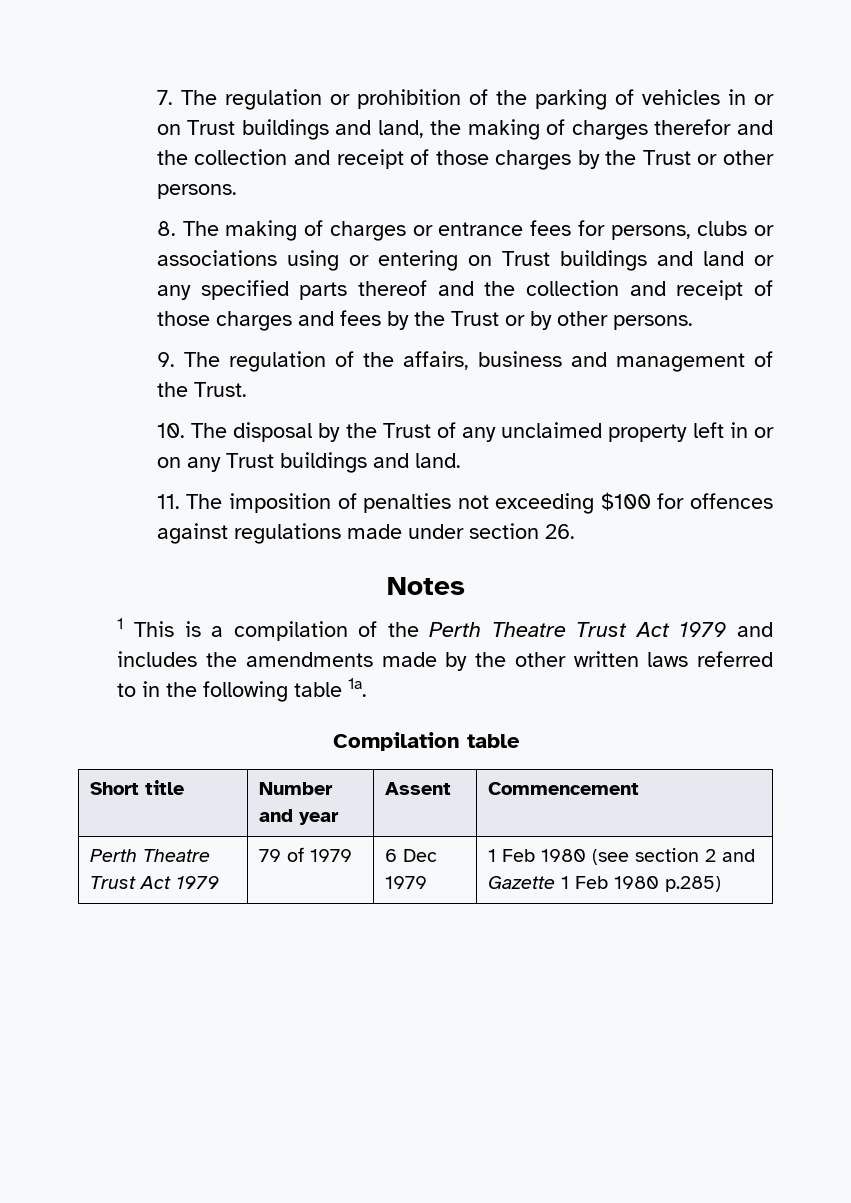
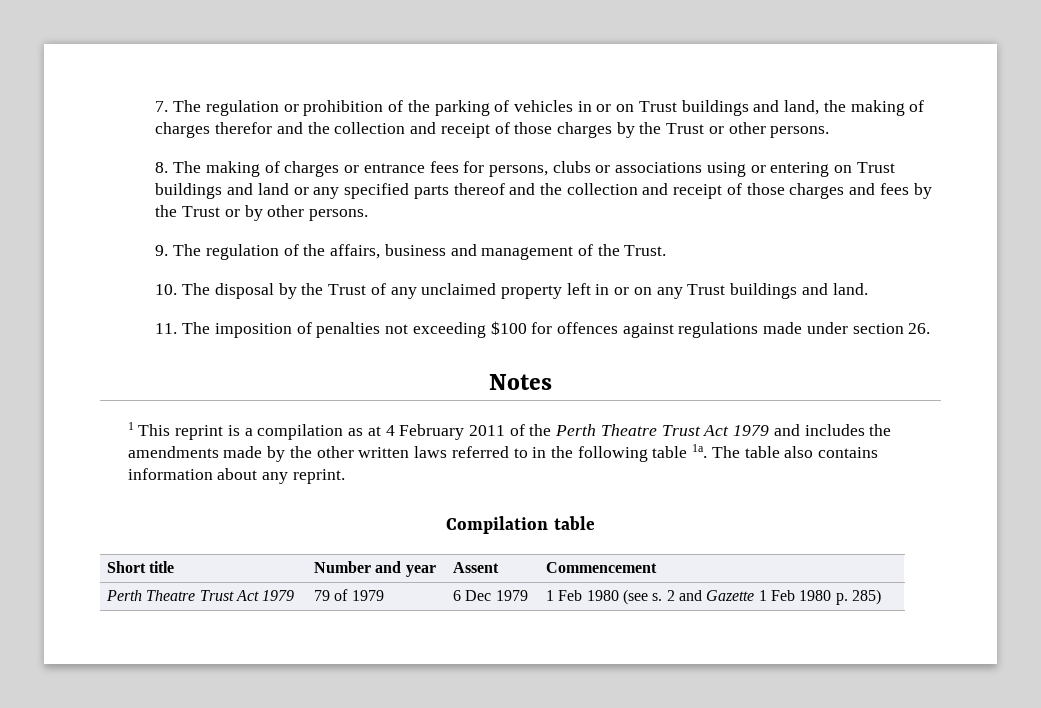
- 1 This is a compilation of the Perth Theatre Trust Act 1979 and includes the amendments made by the other written laws referred to in the following table 1a.
+ 1 This reprint is a compilation as at 4 February 2011 of the Perth Theatre Trust Act 1979 and includes the amendments made by the other written laws referred to in the following table 1a. The table also contains information about any reprint.
- Perth Theatre Trust Act 1979 | 79 of 1979 | 6 Dec 1979 | 1 Feb 1980 (see section 2 and Gazette 1 Feb 1980 p.285)
+ Perth Theatre Trust Act 1979 | 79 of 1979 | 6 Dec 1979 | 1 Feb 1980 (see s. 2 and Gazette 1 Feb 1980 p. 285)

